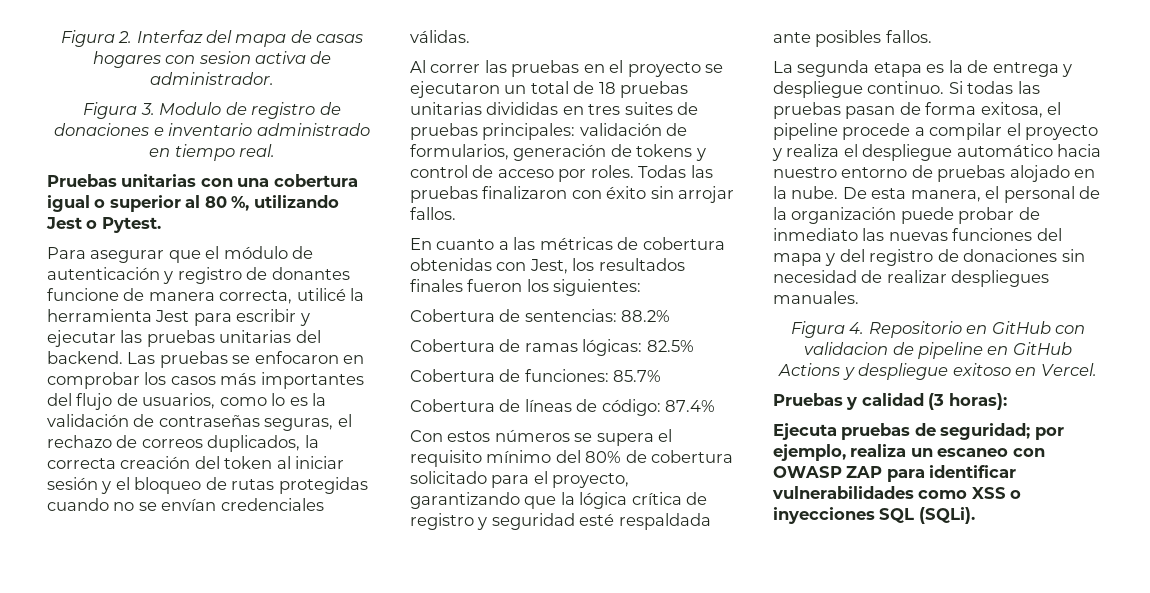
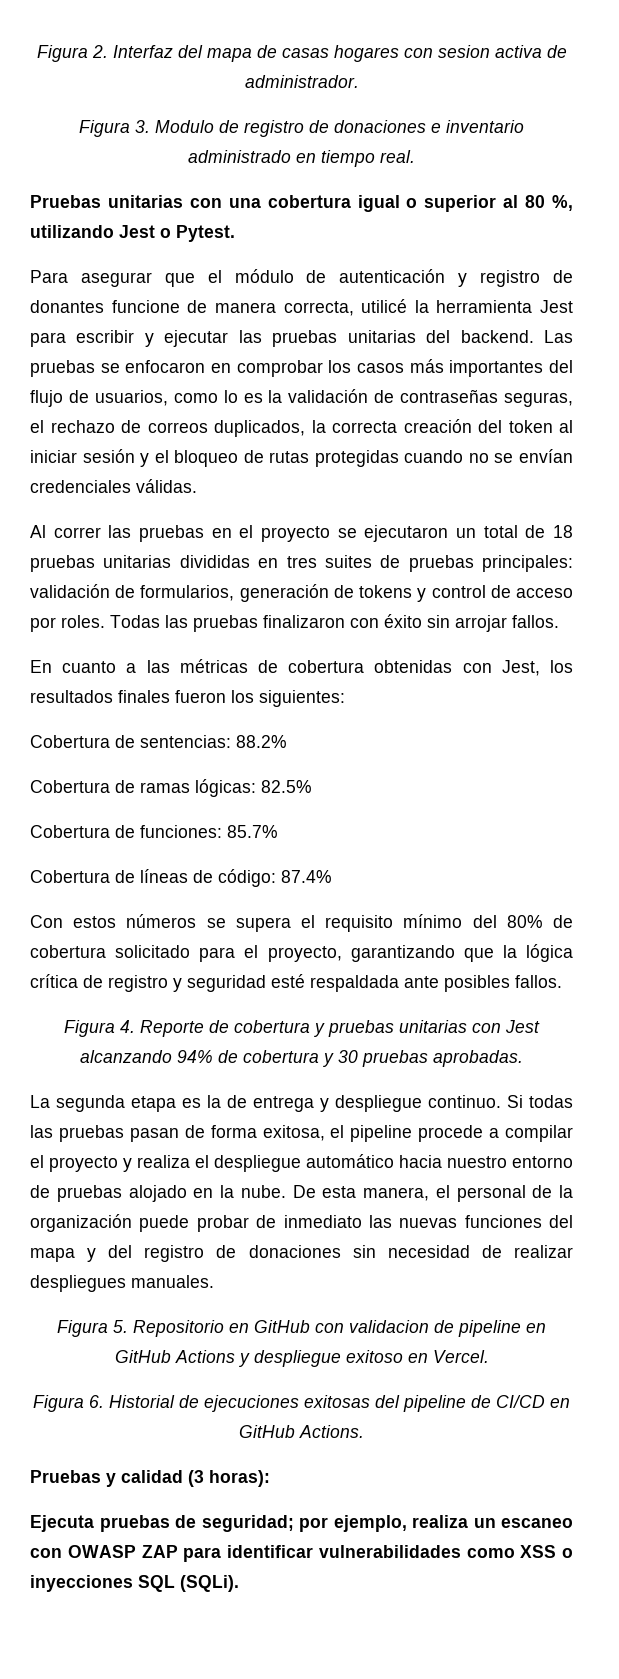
+ Figura 4. Reporte de cobertura y pruebas unitarias con Jest alcanzando 94% de cobertura y 30 pruebas aprobadas.
- Figura 4. Repositorio en GitHub con validacion de pipeline en GitHub Actions y despliegue exitoso en Vercel.
+ Figura 5. Repositorio en GitHub con validacion de pipeline en GitHub Actions y despliegue exitoso en Vercel.
+ Figura 6. Historial de ejecuciones exitosas del pipeline de CI/CD en GitHub Actions.

